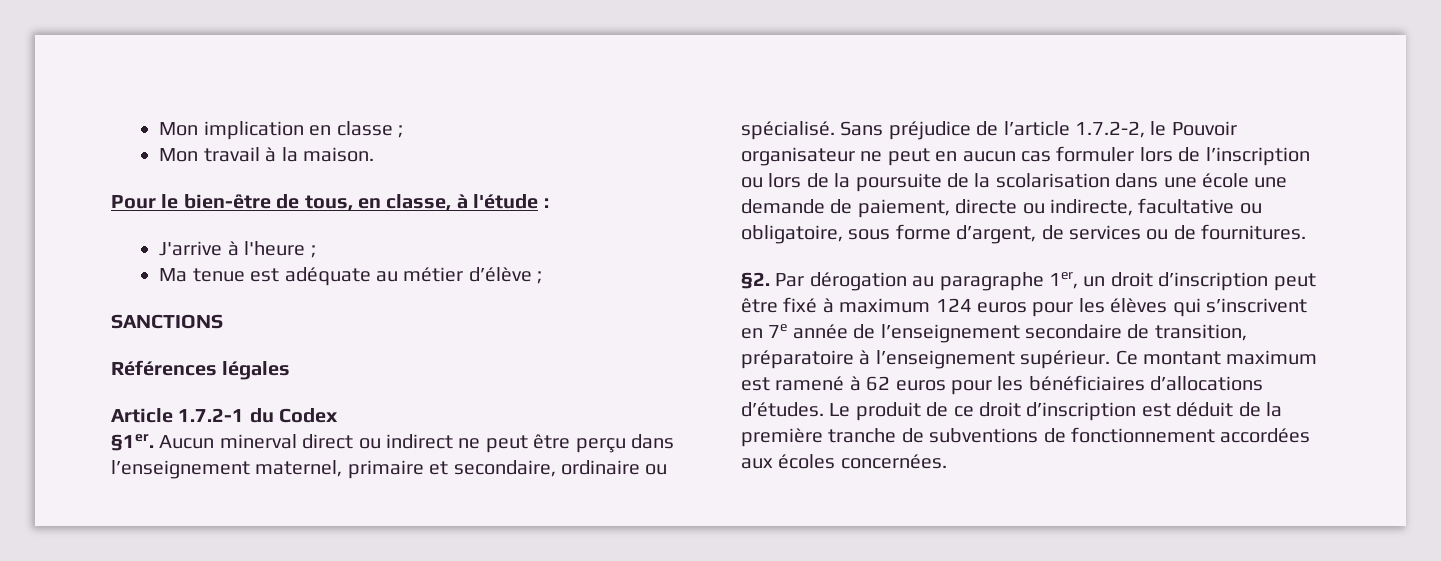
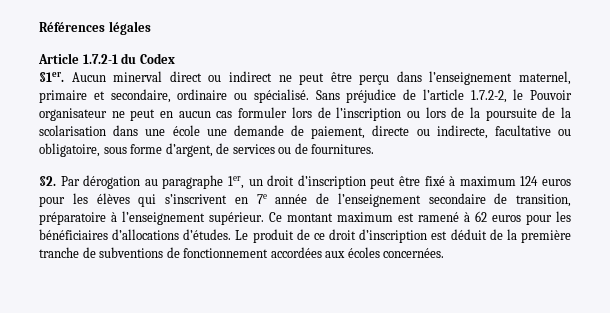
- Mon implication en classe ;
- Mon travail à la maison.
- Pour le bien-être de tous, en classe, à l'étude :
- J'arrive à l'heure ;
- Ma tenue est adéquate au métier d’élève ;
- SANCTIONS

